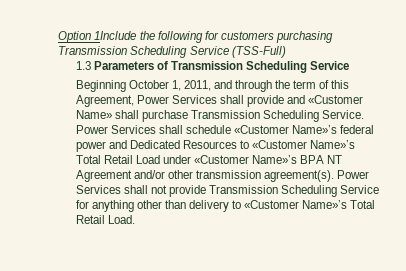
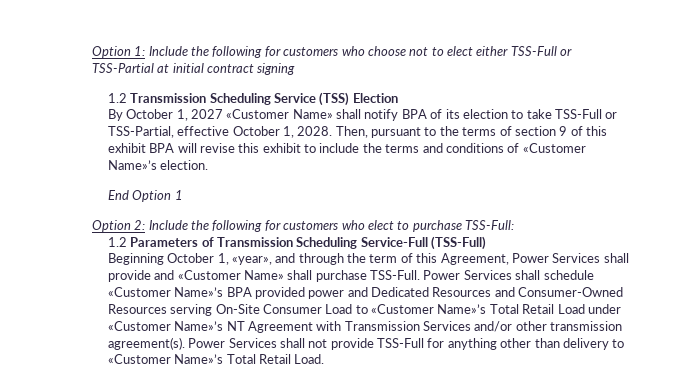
- Option 1Include the following for customers purchasing Transmission Scheduling Service (TSS-Full)
- 1.3 Parameters of Transmission Scheduling Service
+ Option 1: Include the following for customers who choose not to elect either TSS-Full or TSS-Partial at initial contract signing
+ 1.2 Transmission Scheduling Service (TSS) Election
+ By October 1, 2027 «Customer Name» shall notify BPA of its election to take TSS-Full or TSS-Partial, effective October 1, 2028. Then, pursuant to the terms of section 9 of this exhibit BPA will revise this exhibit to include the terms and conditions of «Customer Name»’s election.
+ End Option 1
+ Option 2: Include the following for customers who elect to purchase TSS-Full:
+ 1.2 Parameters of Transmission Scheduling Service-Full (TSS-Full)
- Beginning October 1, 2011, and through the term of this Agreement, Power Services shall provide and «Customer Name» shall purchase Transmission Scheduling Service.
+ Beginning October 1, «year», and through the term of this Agreement, Power Services shall provide and «Customer Name» shall purchase TSS-Full.
- Power Services shall schedule «Customer Name»’s federal power and Dedicated Resources to «Customer Name»’s Total Retail Load under «Customer Name»’s BPA NT Agreement and/or other transmission agreement(s).
+ Power Services shall schedule «Customer Name»’s BPA provided power and Dedicated Resources and Consumer-Owned Resources serving On-Site Consumer Load to «Customer Name»’s Total Retail Load under «Customer Name»’s NT Agreement with Transmission Services and/or other transmission agreement(s).
- Power Services shall not provide Transmission Scheduling Service for anything other than delivery to «Customer Name»’s Total Retail Load.
+ Power Services shall not provide TSS-Full for anything other than delivery to «Customer Name»’s Total Retail Load.

